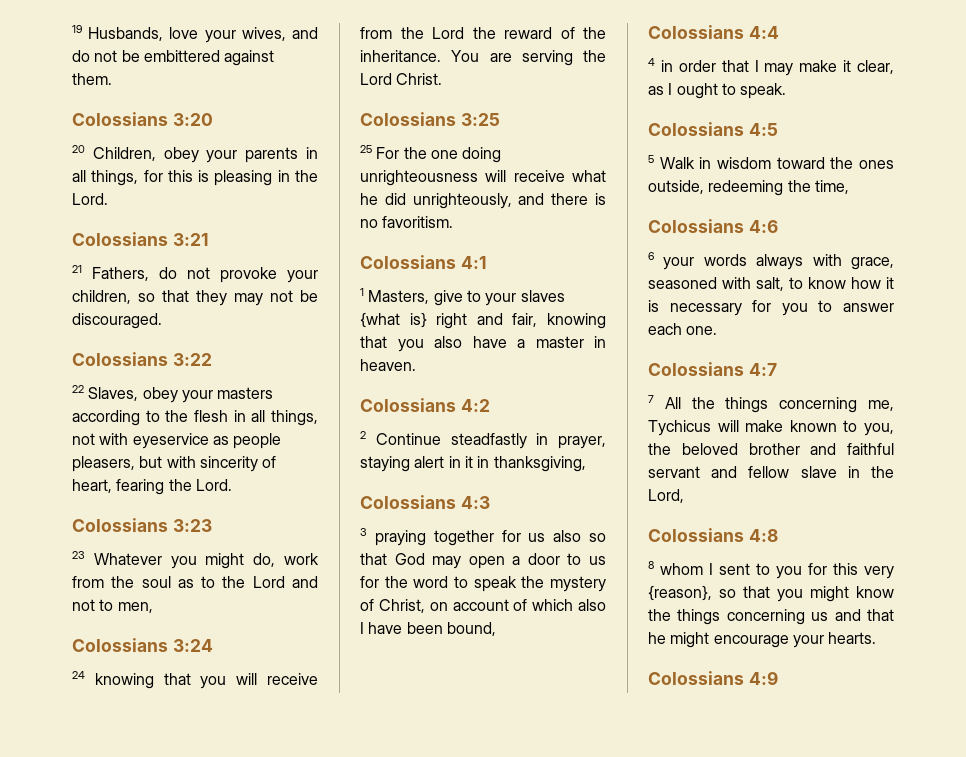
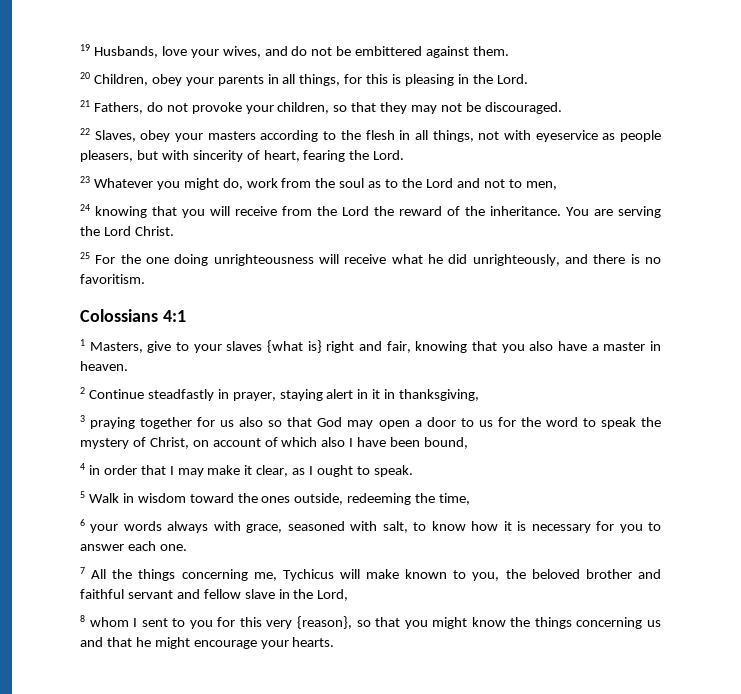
- Colossians 3:20
- Colossians 3:21
- Colossians 3:22
- Colossians 3:23
- Colossians 3:24
- Colossians 3:25
- Colossians 4:2
- Colossians 4:3
- Colossians 4:4
- Colossians 4:5
- Colossians 4:6
- Colossians 4:7
- Colossians 4:8
- Colossians 4:9

